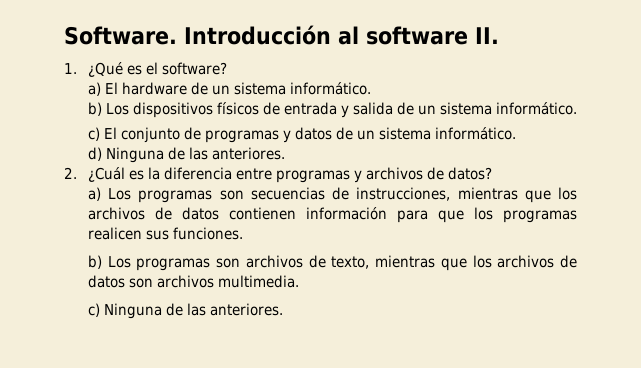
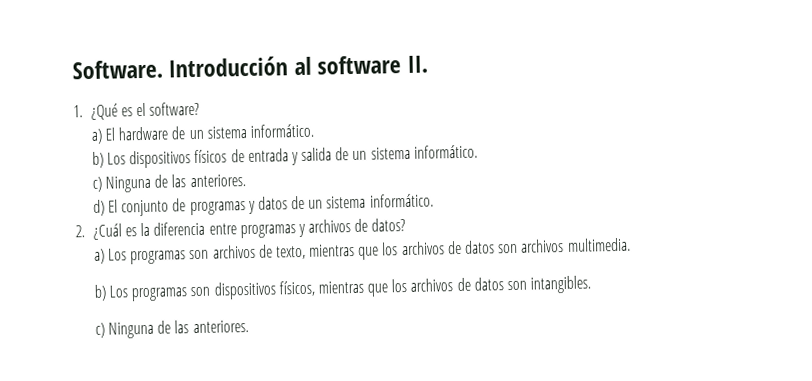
  b) Los dispositivos físicos de entrada y salida de un sistema informático.
- c) El conjunto de programas y datos de un sistema informático.
+ c) Ninguna de las anteriores.
+ d) El conjunto de programas y datos de un sistema informático.
- d) Ninguna de las anteriores.
- a) Los programas son secuencias de instrucciones, mientras que los archivos de datos contienen información para que los programas realicen sus funciones.
- b) Los programas son archivos de texto, mientras que los archivos de datos son archivos multimedia.
+ a) Los programas son archivos de texto, mientras que los archivos de datos son archivos multimedia.
+ b) Los programas son dispositivos físicos, mientras que los archivos de datos son intangibles.

